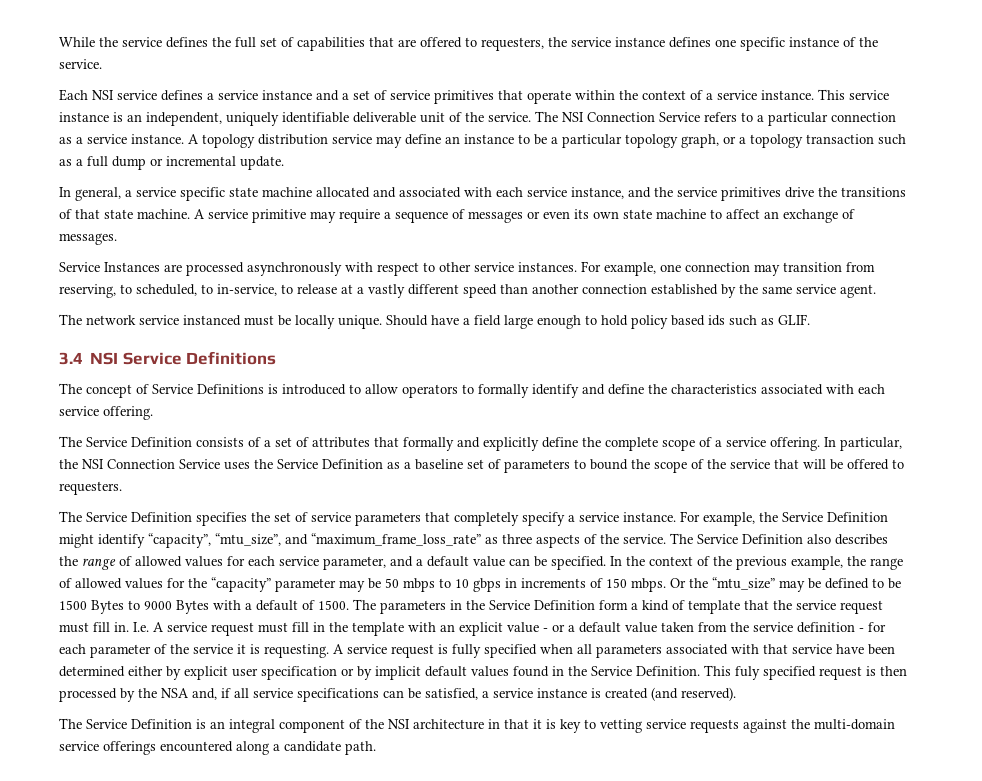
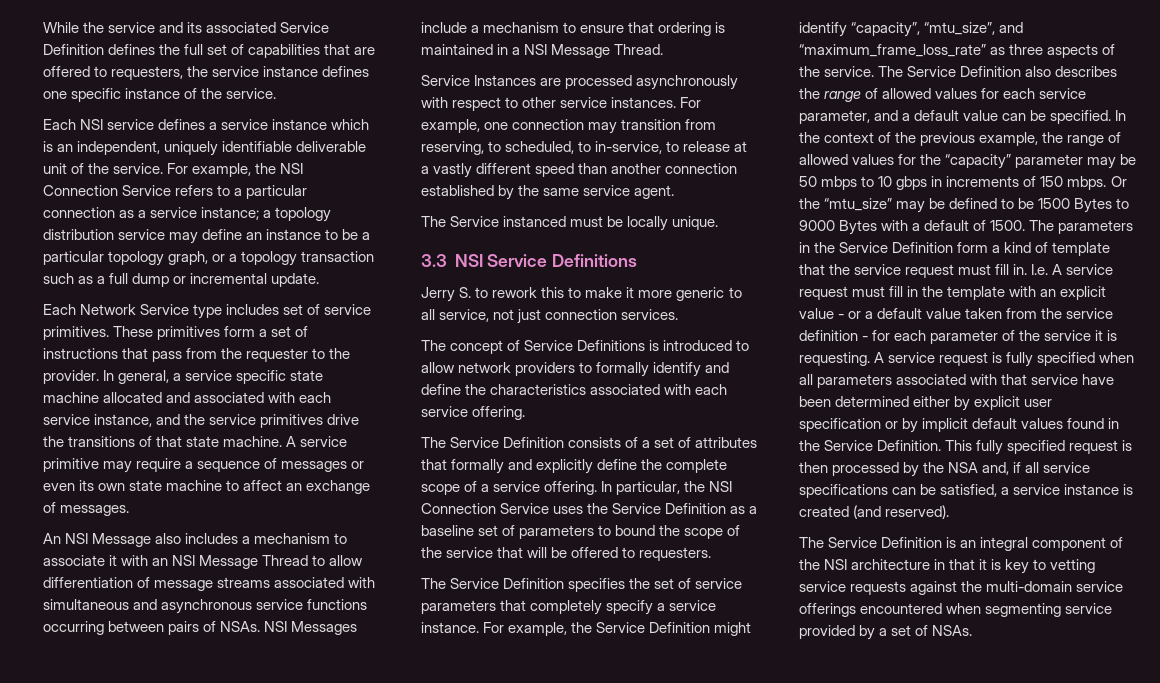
- While the service defines the full set of capabilities that are offered to requesters, the service instance defines one specific instance of the service.
+ While the service and its associated Service Definition defines the full set of capabilities that are offered to requesters, the service instance defines one specific instance of the service.
- Each NSI service defines a service instance and a set of service primitives that operate within the context of a service instance. This service instance is an independent, uniquely identifiable deliverable unit of the service.
+ Each NSI service defines a service instance which is an independent, uniquely identifiable deliverable unit of the service.
- The NSI Connection Service refers to a particular connection as a service instance. A topology distribution service may define an instance to be a particular topology graph, or a topology transaction such as a full dump or incremental update.
+ For example, the NSI Connection Service refers to a particular connection as a service instance; a topology distribution service may define an instance to be a particular topology graph, or a topology transaction such as a full dump or incremental update.
+ Each Network Service type includes set of service primitives. These primitives form a set of instructions that pass from the requester to the provider.
+ An NSI Message also includes a mechanism to associate it with an NSI Message Thread to allow differentiation of message streams associated with simultaneous and asynchronous service functions occurring between pairs of NSAs. NSI Messages include a mechanism to ensure that ordering is maintained in a NSI Message Thread.
- The network service instanced must be locally unique. Should have a field large enough to hold policy based ids such as GLIF.
- 3.4 NSI Service Definitions
+ The Service instanced must be locally unique.
+ 3.3 NSI Service Definitions
+ Jerry S. to rework this to make it more generic to all service, not just connection services.
- The concept of Service Definitions is introduced to allow operators to formally identify and define the characteristics associated with each service offering.
+ The concept of Service Definitions is introduced to allow network providers to formally identify and define the characteristics associated with each service offering.
- This fuly specified request is then processed by the NSA and, if all service specifications can be satisfied, a service instance is created (and reserved).
+ This fully specified request is then processed by the NSA and, if all service specifications can be satisfied, a service instance is created (and reserved).
- The Service Definition is an integral component of the NSI architecture in that it is key to vetting service requests against the multi-domain service offerings encountered along a candidate path.
+ The Service Definition is an integral component of the NSI architecture in that it is key to vetting service requests against the multi-domain service offerings encountered when segmenting service provided by a set of NSAs.

